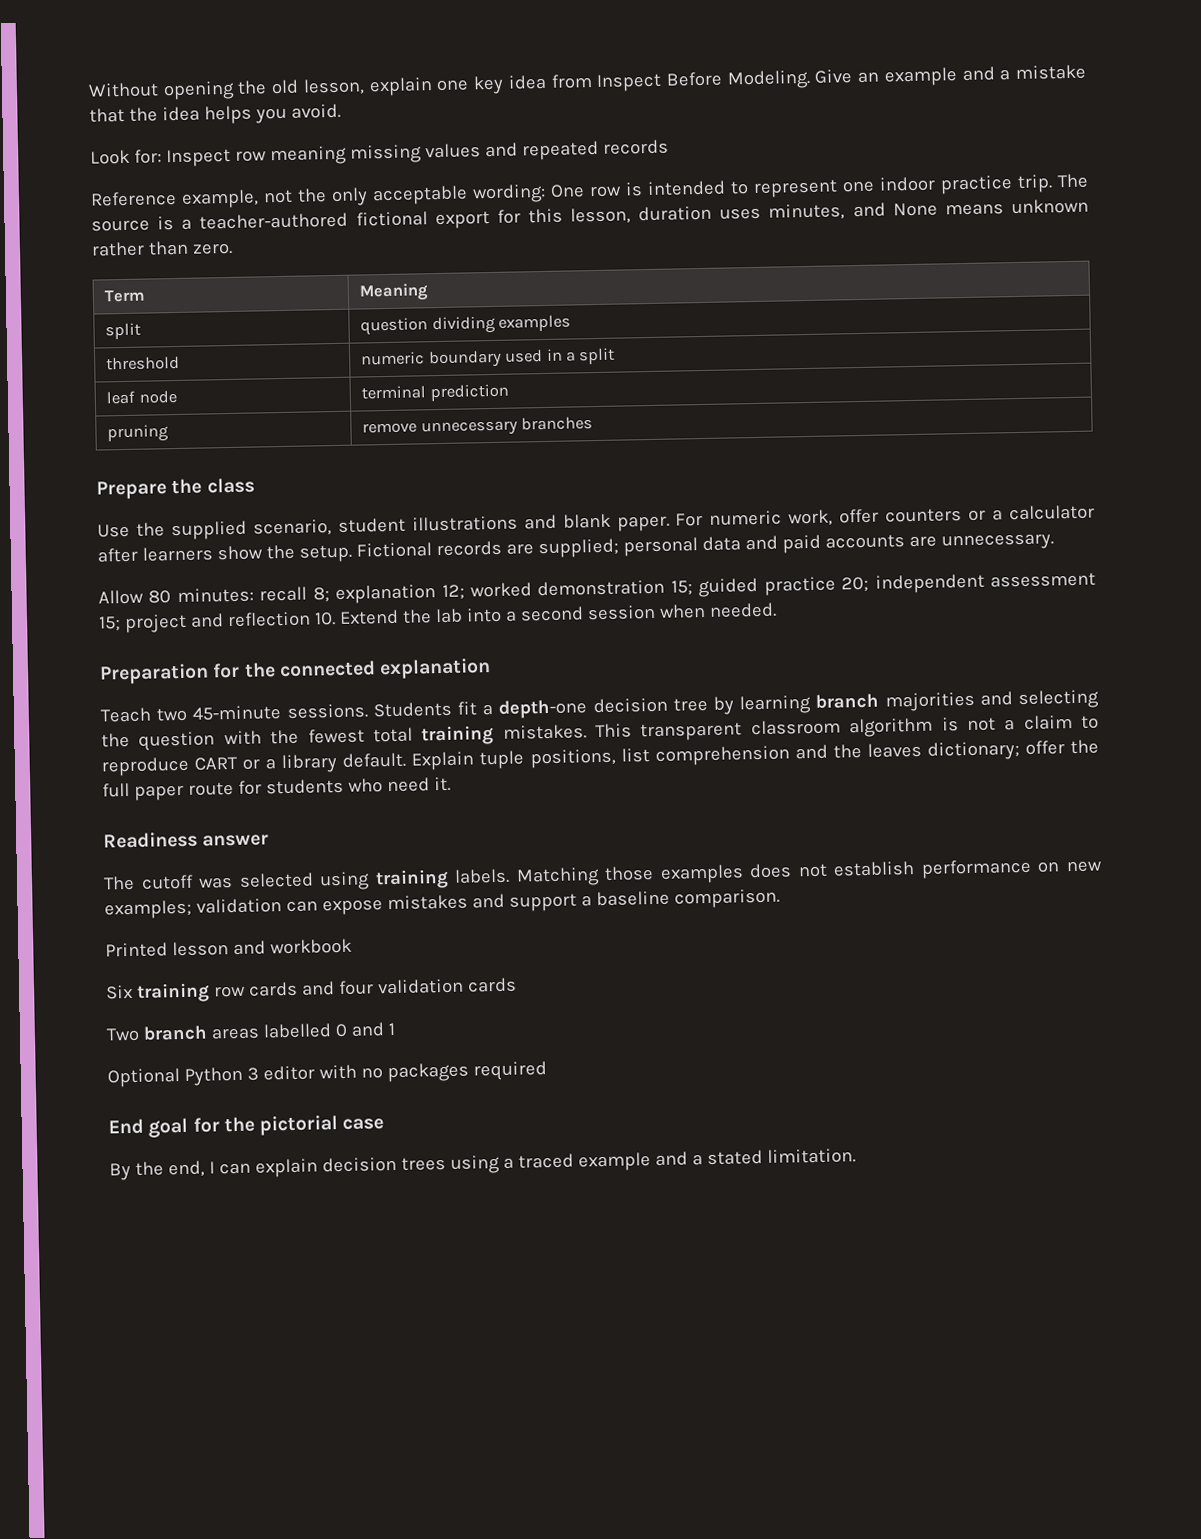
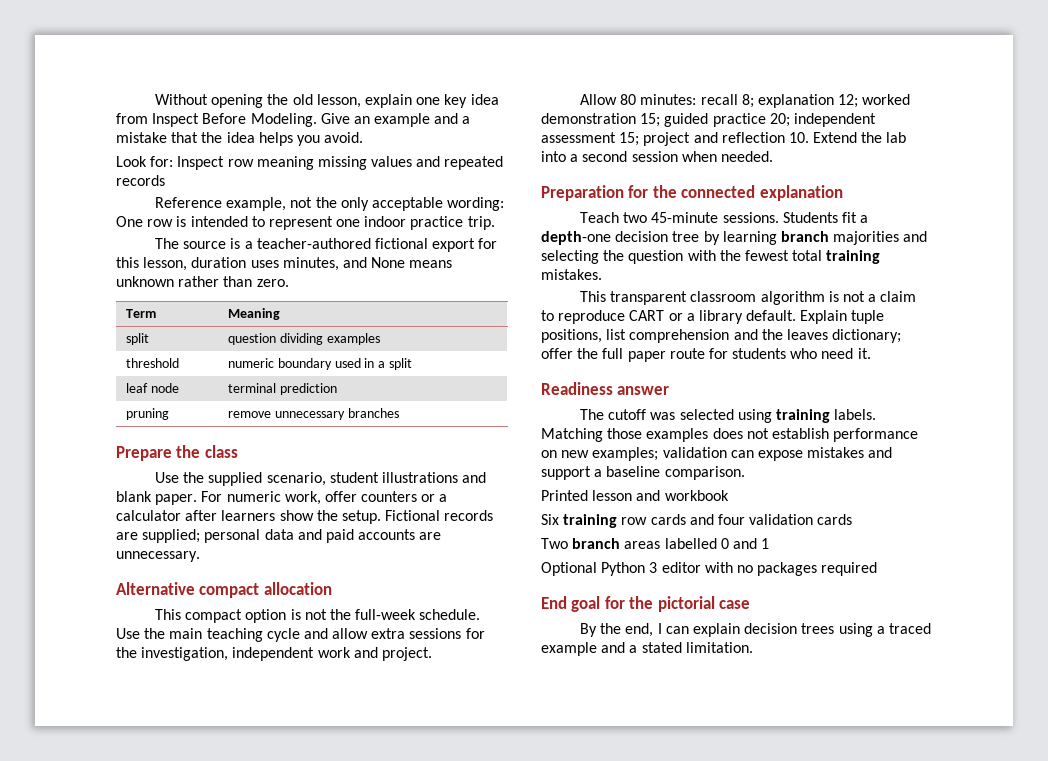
- Reference example, not the only acceptable wording: One row is intended to represent one indoor practice trip. The source is a teacher-authored fictional export for this lesson, duration uses minutes, and None means unknown rather than zero.
+ Reference example, not the only acceptable wording: One row is intended to represent one indoor practice trip.
+ The source is a teacher-authored fictional export for this lesson, duration uses minutes, and None means unknown rather than zero.
+ Alternative compact allocation
+ This compact option is not the full-week schedule. Use the main teaching cycle and allow extra sessions for the investigation, independent work and project.
- Students fit a depth-one decision tree by learning branch majorities and selecting the question with the fewest total training mistakes. This transparent classroom algorithm is not a claim to reproduce CART or a library default.
+ Students fit a depth-one decision tree by learning branch majorities and selecting the question with the fewest total training mistakes.
+ This transparent classroom algorithm is not a claim to reproduce CART or a library default.

